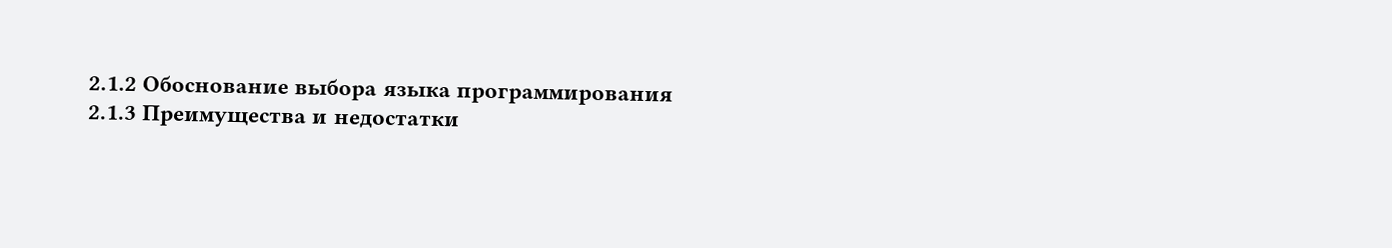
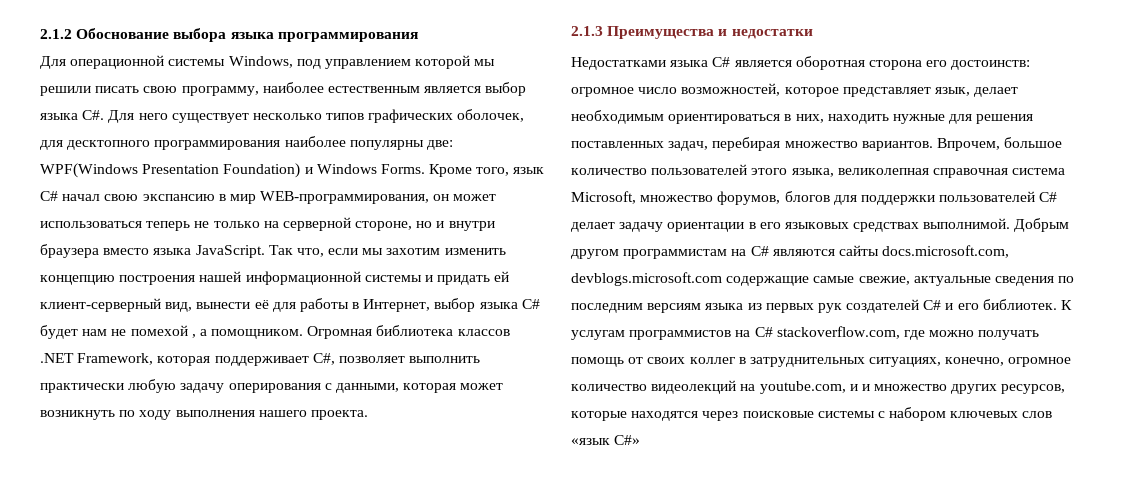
+ Для операционной системы Windows, под управлением которой мы решили писать свою программу, наиболее естественным является выбор языка C#. Для него существует несколько типов графических оболочек, для десктопного программирования наиболее популярны две: WPF(Windows Presentation Foundation) и Windows Forms. Кроме того, язык C# начал свою экспансию в мир WEB-программирования, он может использоваться теперь не только на серверной стороне, но и внутри браузера вместо языка JavaScript. Так что, если мы захотим изменить концепцию построения нашей информационной системы и придать ей клиент-серверный вид, вынести её для работы в Интернет, выбор языка C# будет нам не помехой , а помощником. Огромная библиотека классов .NET Framework, которая поддерживает С#, позволяет выполнить практически любую задачу оперирования с данными, которая может возникнуть по ходу выполнения нашего проекта.
  2.1.3 Преимущества и недостатки
+ Недостатками языка C# является оборотная сторона его достоинств: огромное число возможностей, которое представляет язык, делает необходимым ориентироваться в них, находить нужные для решения поставленных задач, перебирая множество вариантов. Впрочем, большое количество пользователей этого языка, великолепная справочная система Microsoft, множество форумов, блогов для поддержки пользователей C# делает задачу ориентации в его языковых средствах выполнимой. Добрым другом программистам на C# являются сайты docs.microsoft.com, devblogs.microsoft.com содержащие самые свежие, актуальные сведения по последним версиям языка из первых рук создателей C# и его библиотек. К услугам программистов на C# stackoverflow.com, где можно получать помощь от своих коллег в затруднительных ситуациях, конечно, огромное количество видеолекций на youtube.com, и и множество других ресурсов, которые находятся через поисковые системы с набором ключевых слов «язык C#»

